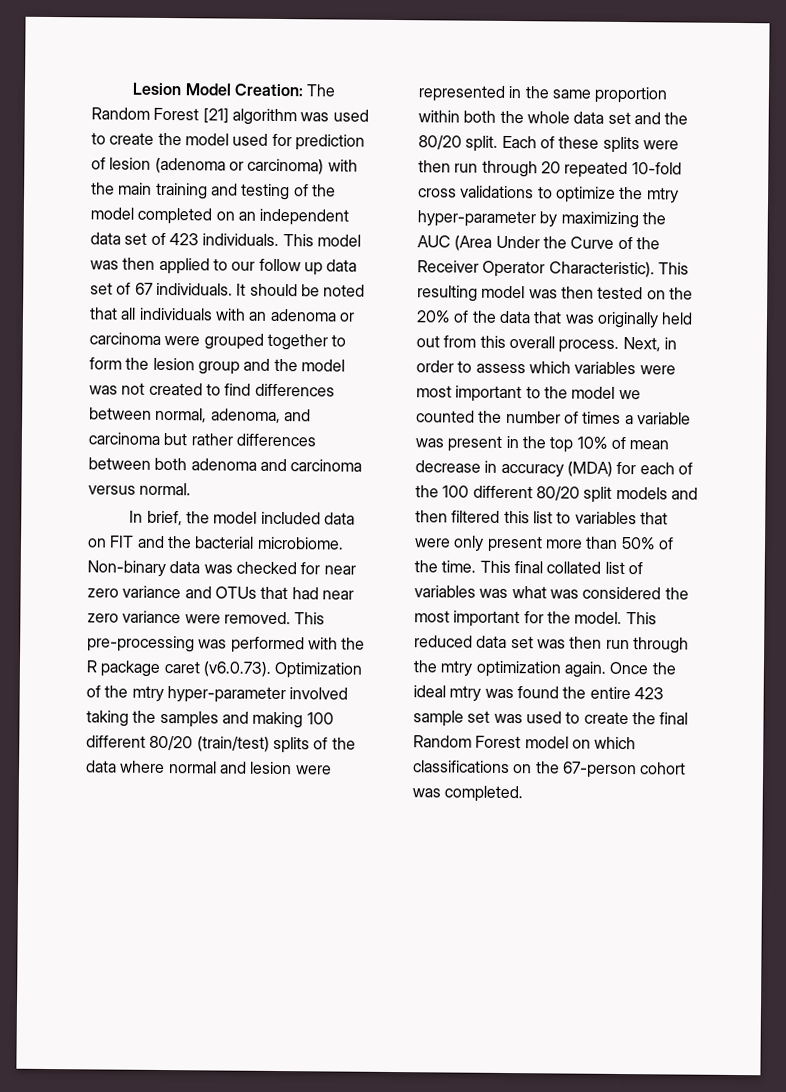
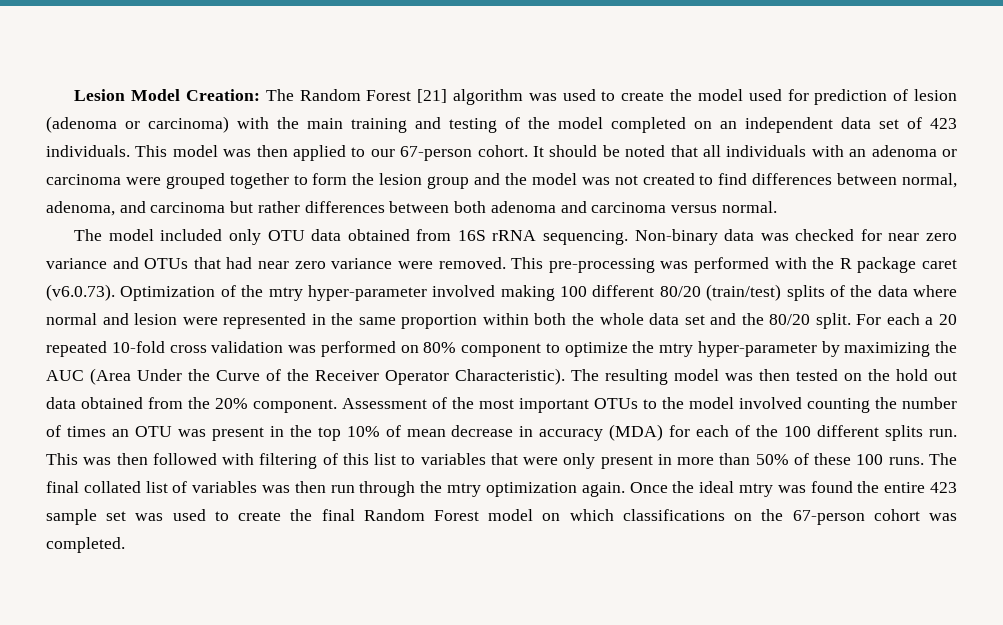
- This model was then applied to our follow up data set of 67 individuals.
+ This model was then applied to our 67-person cohort.
- In brief, the model included data on FIT and the bacterial microbiome.
+ The model included only OTU data obtained from 16S rRNA sequencing.
- This pre-processing was performed with the R package caret (v6.0.73). Optimization of the mtry hyper-parameter involved taking the samples and making 100 different 80/20 (train/test) splits of the data where normal and lesion were represented in the same proportion within both the whole data set and the 80/20 split.
+ This pre-processing was performed with the R package caret (v6.0.73). Optimization of the mtry hyper-parameter involved making 100 different 80/20 (train/test) splits of the data where normal and lesion were represented in the same proportion within both the whole data set and the 80/20 split.
- Each of these splits were then run through 20 repeated 10-fold cross validations to optimize the mtry hyper-parameter by maximizing the AUC (Area Under the Curve of the Receiver Operator Characteristic).
+ For each a 20 repeated 10-fold cross validation was performed on 80% component to optimize the mtry hyper-parameter by maximizing the AUC (Area Under the Curve of the Receiver Operator Characteristic).
- This resulting model was then tested on the 20% of the data that was originally held out from this overall process. Next, in order to assess which variables were most important to the model we counted the number of times a variable was present in the top 10% of mean decrease in accuracy (MDA) for each of the 100 different 80/20 split models and then filtered this list to variables that were only present more than 50% of the time. This final collated list of variables was what was considered the most important for the model. This reduced data set was then run through the mtry optimization again.
+ The resulting model was then tested on the hold out data obtained from the 20% component. Assessment of the most important OTUs to the model involved counting the number of times an OTU was present in the top 10% of mean decrease in accuracy (MDA) for each of the 100 different splits run. This was then followed with filtering of this list to variables that were only present in more than 50% of these 100 runs. The final collated list of variables was then run through the mtry optimization again.

